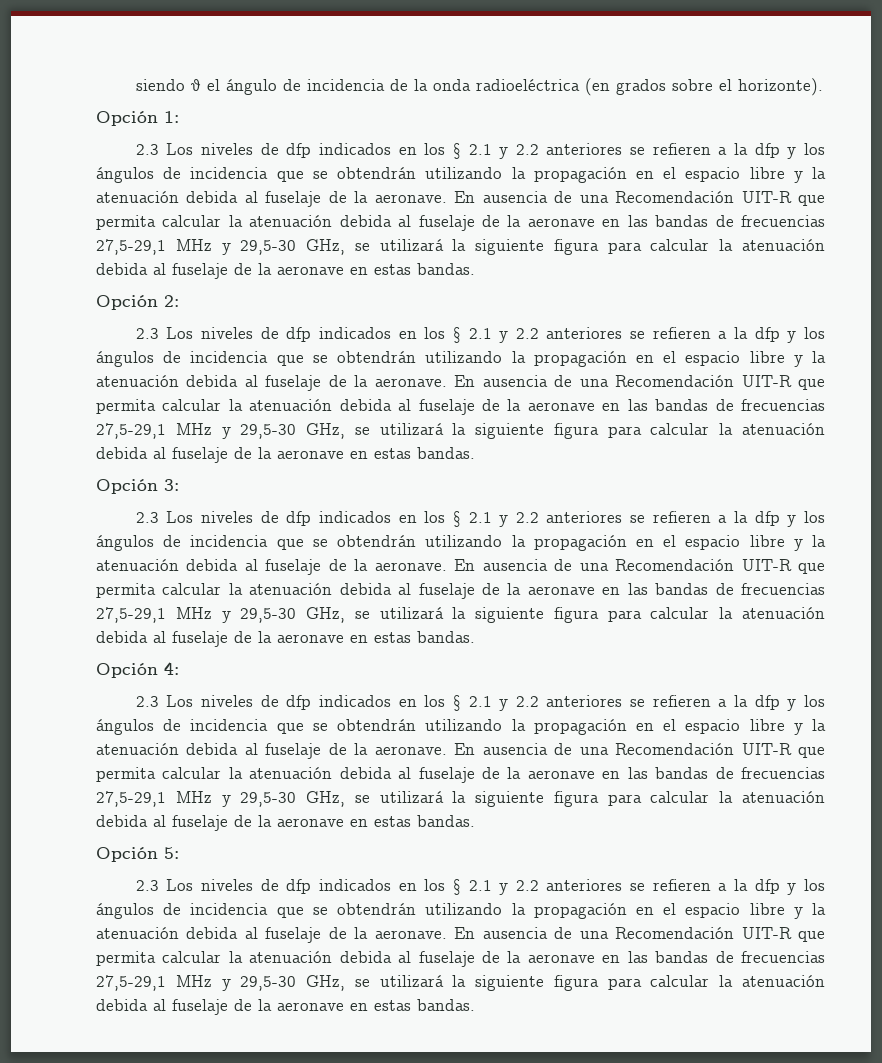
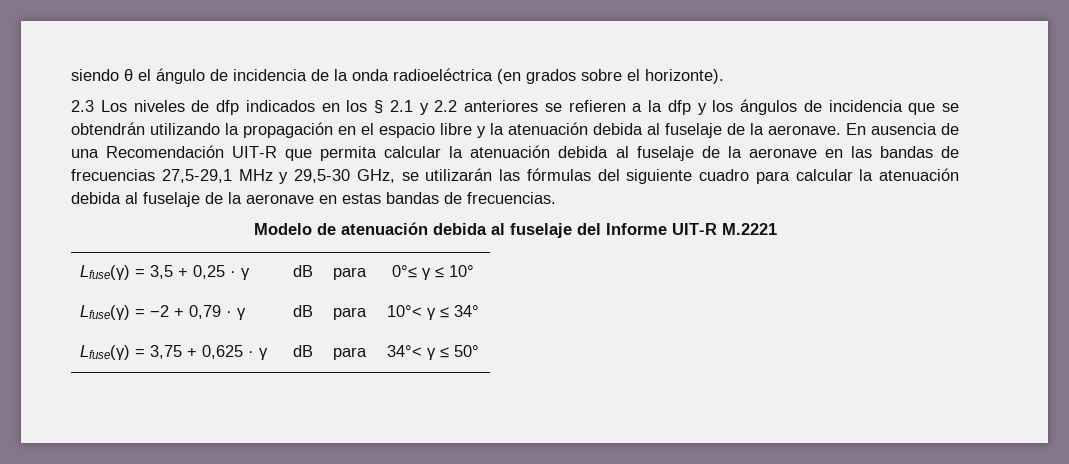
- Opción 1:
- 2.3 Los niveles de dfp indicados en los § 2.1 y 2.2 anteriores se refieren a la dfp y los ángulos de incidencia que se obtendrán utilizando la propagación en el espacio libre y la atenuación debida al fuselaje de la aeronave. En ausencia de una Recomendación UIT-R que permita calcular la atenuación debida al fuselaje de la aeronave en las bandas de frecuencias 27,5-29,1 MHz y 29,5-30 GHz, se utilizará la siguiente figura para calcular la atenuación debida al fuselaje de la aeronave en estas bandas.
- Opción 2:
- 2.3 Los niveles de dfp indicados en los § 2.1 y 2.2 anteriores se refieren a la dfp y los ángulos de incidencia que se obtendrán utilizando la propagación en el espacio libre y la atenuación debida al fuselaje de la aeronave. En ausencia de una Recomendación UIT-R que permita calcular la atenuación debida al fuselaje de la aeronave en las bandas de frecuencias 27,5-29,1 MHz y 29,5-30 GHz, se utilizará la siguiente figura para calcular la atenuación debida al fuselaje de la aeronave en estas bandas.
- Opción 3:
- 2.3 Los niveles de dfp indicados en los § 2.1 y 2.2 anteriores se refieren a la dfp y los ángulos de incidencia que se obtendrán utilizando la propagación en el espacio libre y la atenuación debida al fuselaje de la aeronave. En ausencia de una Recomendación UIT-R que permita calcular la atenuación debida al fuselaje de la aeronave en las bandas de frecuencias 27,5-29,1 MHz y 29,5-30 GHz, se utilizará la siguiente figura para calcular la atenuación debida al fuselaje de la aeronave en estas bandas.
- Opción 4:
- 2.3 Los niveles de dfp indicados en los § 2.1 y 2.2 anteriores se refieren a la dfp y los ángulos de incidencia que se obtendrán utilizando la propagación en el espacio libre y la atenuación debida al fuselaje de la aeronave. En ausencia de una Recomendación UIT-R que permita calcular la atenuación debida al fuselaje de la aeronave en las bandas de frecuencias 27,5-29,1 MHz y 29,5-30 GHz, se utilizará la siguiente figura para calcular la atenuación debida al fuselaje de la aeronave en estas bandas.
- Opción 5:
- 2.3 Los niveles de dfp indicados en los § 2.1 y 2.2 anteriores se refieren a la dfp y los ángulos de incidencia que se obtendrán utilizando la propagación en el espacio libre y la atenuación debida al fuselaje de la aeronave. En ausencia de una Recomendación UIT-R que permita calcular la atenuación debida al fuselaje de la aeronave en las bandas de frecuencias 27,5-29,1 MHz y 29,5-30 GHz, se utilizará la siguiente figura para calcular la atenuación debida al fuselaje de la aeronave en estas bandas.
+ 2.3 Los niveles de dfp indicados en los § 2.1 y 2.2 anteriores se refieren a la dfp y los ángulos de incidencia que se obtendrán utilizando la propagación en el espacio libre y la atenuación debida al fuselaje de la aeronave. En ausencia de una Recomendación UIT-R que permita calcular la atenuación debida al fuselaje de la aeronave en las bandas de frecuencias 27,5-29,1 MHz y 29,5-30 GHz, se utilizarán las fórmulas del siguiente cuadro para calcular la atenuación debida al fuselaje de la aeronave en estas bandas de frecuencias.
+ Modelo de atenuación debida al fuselaje del Informe UIT-R M.2221
+ Lfuse(γ) = 3,5 + 0,25 · γ | dB | para | 0°≤ γ ≤ 10°
+ Lfuse(γ) = −2 + 0,79 · γ | dB | para | 10°< γ ≤ 34°
+ Lfuse(γ) = 3,75 + 0,625 · γ | dB | para | 34°< γ ≤ 50°

